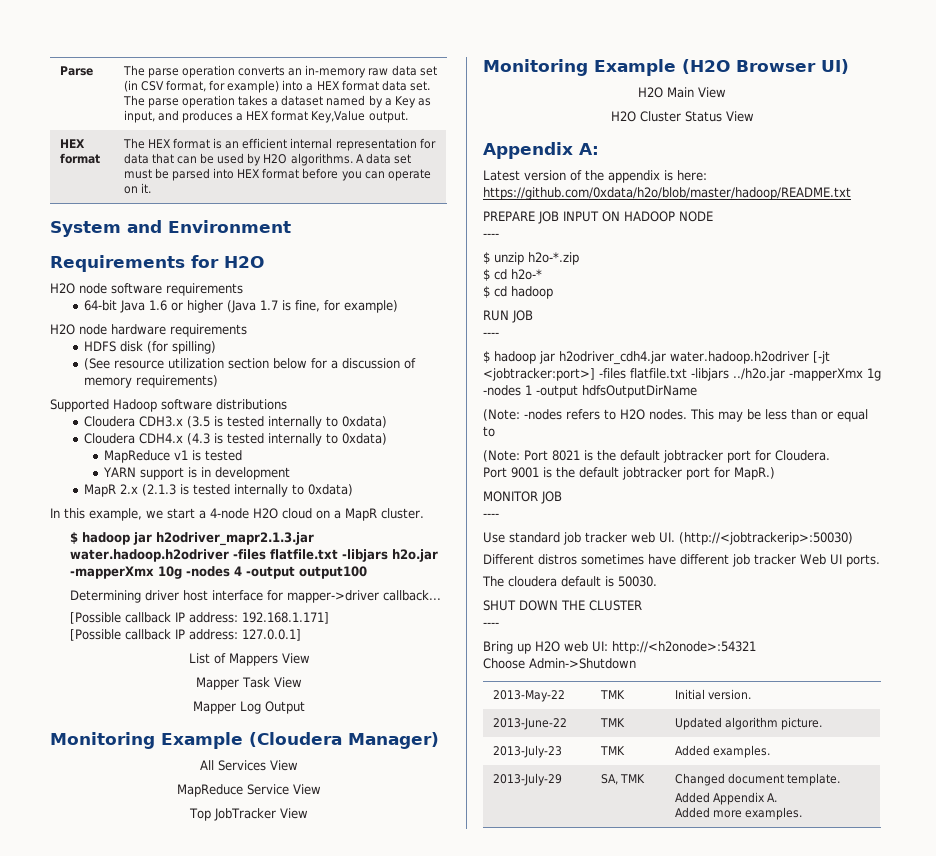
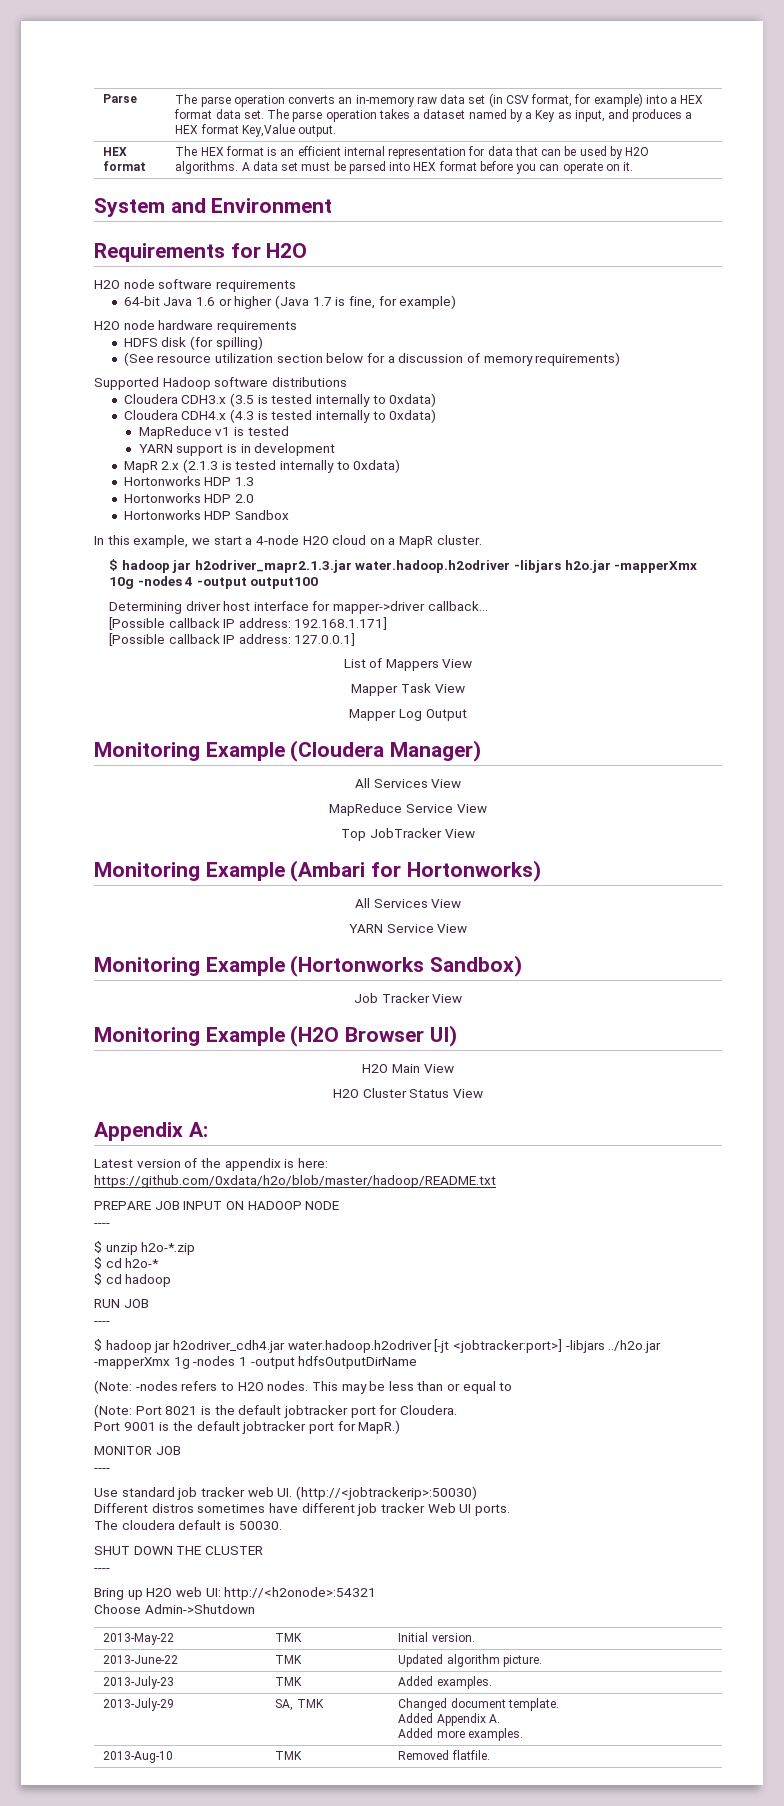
+ Hortonworks HDP 1.3
+ Hortonworks HDP 2.0
+ Hortonworks HDP Sandbox
- $ hadoop jar h2odriver_mapr2.1.3.jar water.hadoop.h2odriver -files flatfile.txt -libjars h2o.jar -mapperXmx 10g -nodes 4 -output output100
+ $ hadoop jar h2odriver_mapr2.1.3.jar water.hadoop.h2odriver -libjars h2o.jar -mapperXmx 10g -nodes 4 -output output100
+ Monitoring Example (Ambari for Hortonworks)
+ All Services View
+ YARN Service View
+ Monitoring Example (Hortonworks Sandbox)
+ Job Tracker View
- $ hadoop jar h2odriver_cdh4.jar water.hadoop.h2odriver [-jt <jobtracker:port>] -files flatfile.txt -libjars ../h2o.jar -mapperXmx 1g -nodes 1 -output hdfsOutputDirName
+ $ hadoop jar h2odriver_cdh4.jar water.hadoop.h2odriver [-jt <jobtracker:port>] -libjars ../h2o.jar -mapperXmx 1g -nodes 1 -output hdfsOutputDirName
+ 2013-Aug-10 | TMK | Removed flatfile.

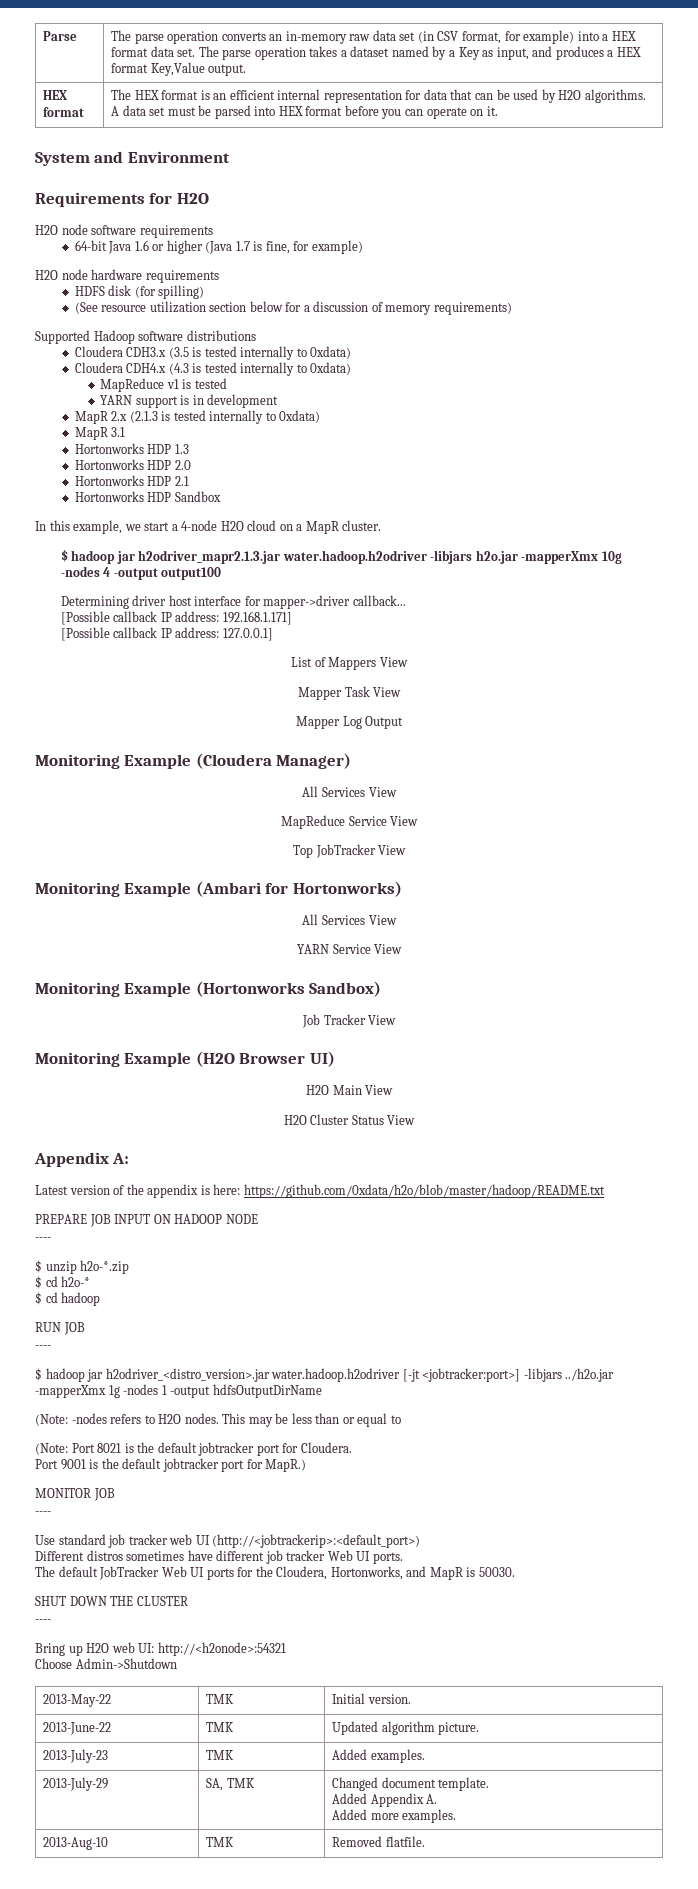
+ MapR 3.1
+ Hortonworks HDP 2.1
- $ hadoop jar h2odriver_cdh4.jar water.hadoop.h2odriver [-jt <jobtracker:port>] -libjars ../h2o.jar -mapperXmx 1g -nodes 1 -output hdfsOutputDirName
+ $ hadoop jar h2odriver_<distro_version>.jar water.hadoop.h2odriver [-jt <jobtracker:port>] -libjars ../h2o.jar -mapperXmx 1g -nodes 1 -output hdfsOutputDirName
- Use standard job tracker web UI. (http://<jobtrackerip>:50030)
+ Use standard job tracker web UI (http://<jobtrackerip>:<default_port>)
- The cloudera default is 50030.
+ The default JobTracker Web UI ports for the Cloudera, Hortonworks, and MapR is 50030.

